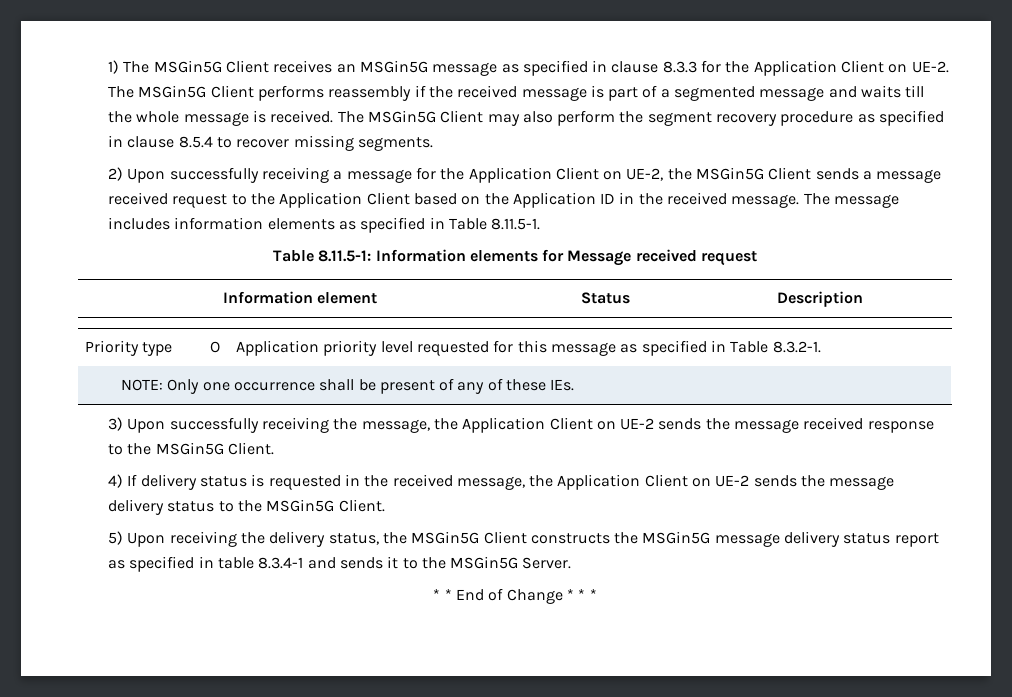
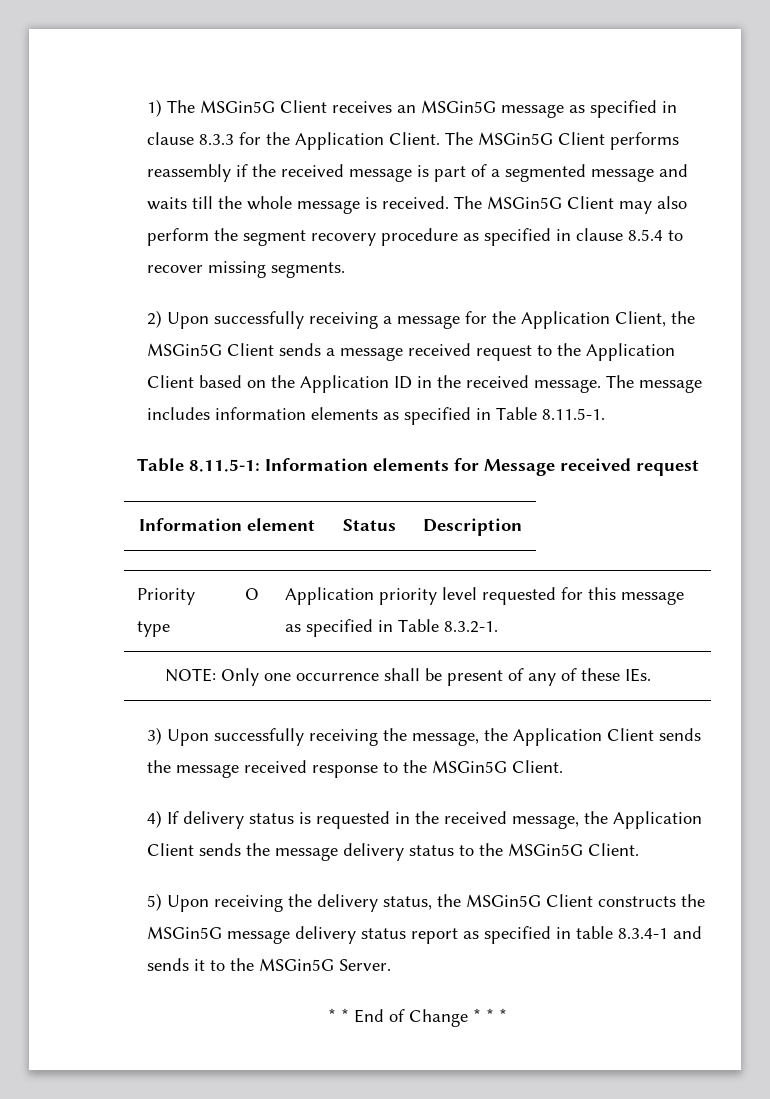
- 1) The MSGin5G Client receives an MSGin5G message as specified in clause 8.3.3 for the Application Client on UE-2.
+ 1) The MSGin5G Client receives an MSGin5G message as specified in clause 8.3.3 for the Application Client.
- 2) Upon successfully receiving a message for the Application Client on UE-2, the MSGin5G Client sends a message received request to the Application Client based on the Application ID in the received message.
+ 2) Upon successfully receiving a message for the Application Client, the MSGin5G Client sends a message received request to the Application Client based on the Application ID in the received message.
- 3) Upon successfully receiving the message, the Application Client on UE-2 sends the message received response to the MSGin5G Client.
+ 3) Upon successfully receiving the message, the Application Client sends the message received response to the MSGin5G Client.
- 4) If delivery status is requested in the received message, the Application Client on UE-2 sends the message delivery status to the MSGin5G Client.
+ 4) If delivery status is requested in the received message, the Application Client sends the message delivery status to the MSGin5G Client.

